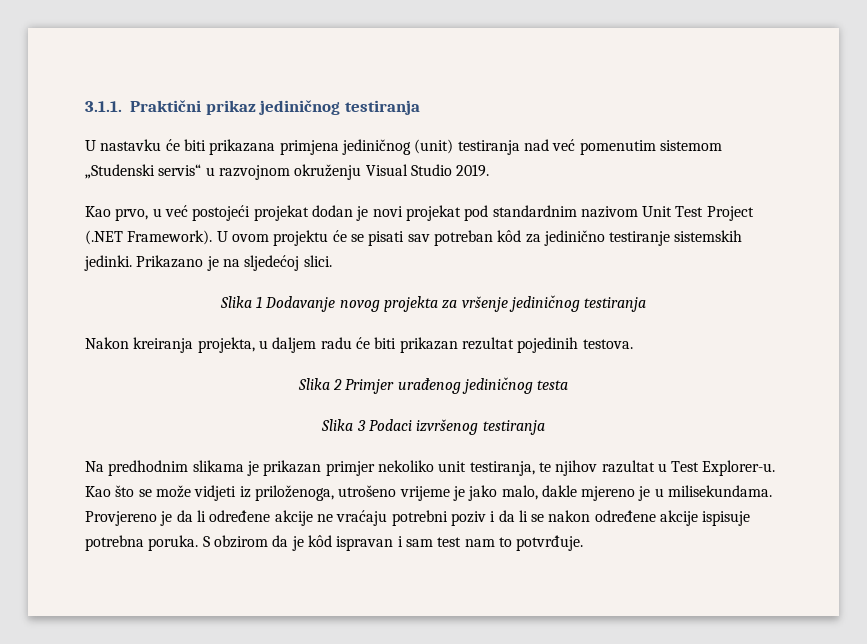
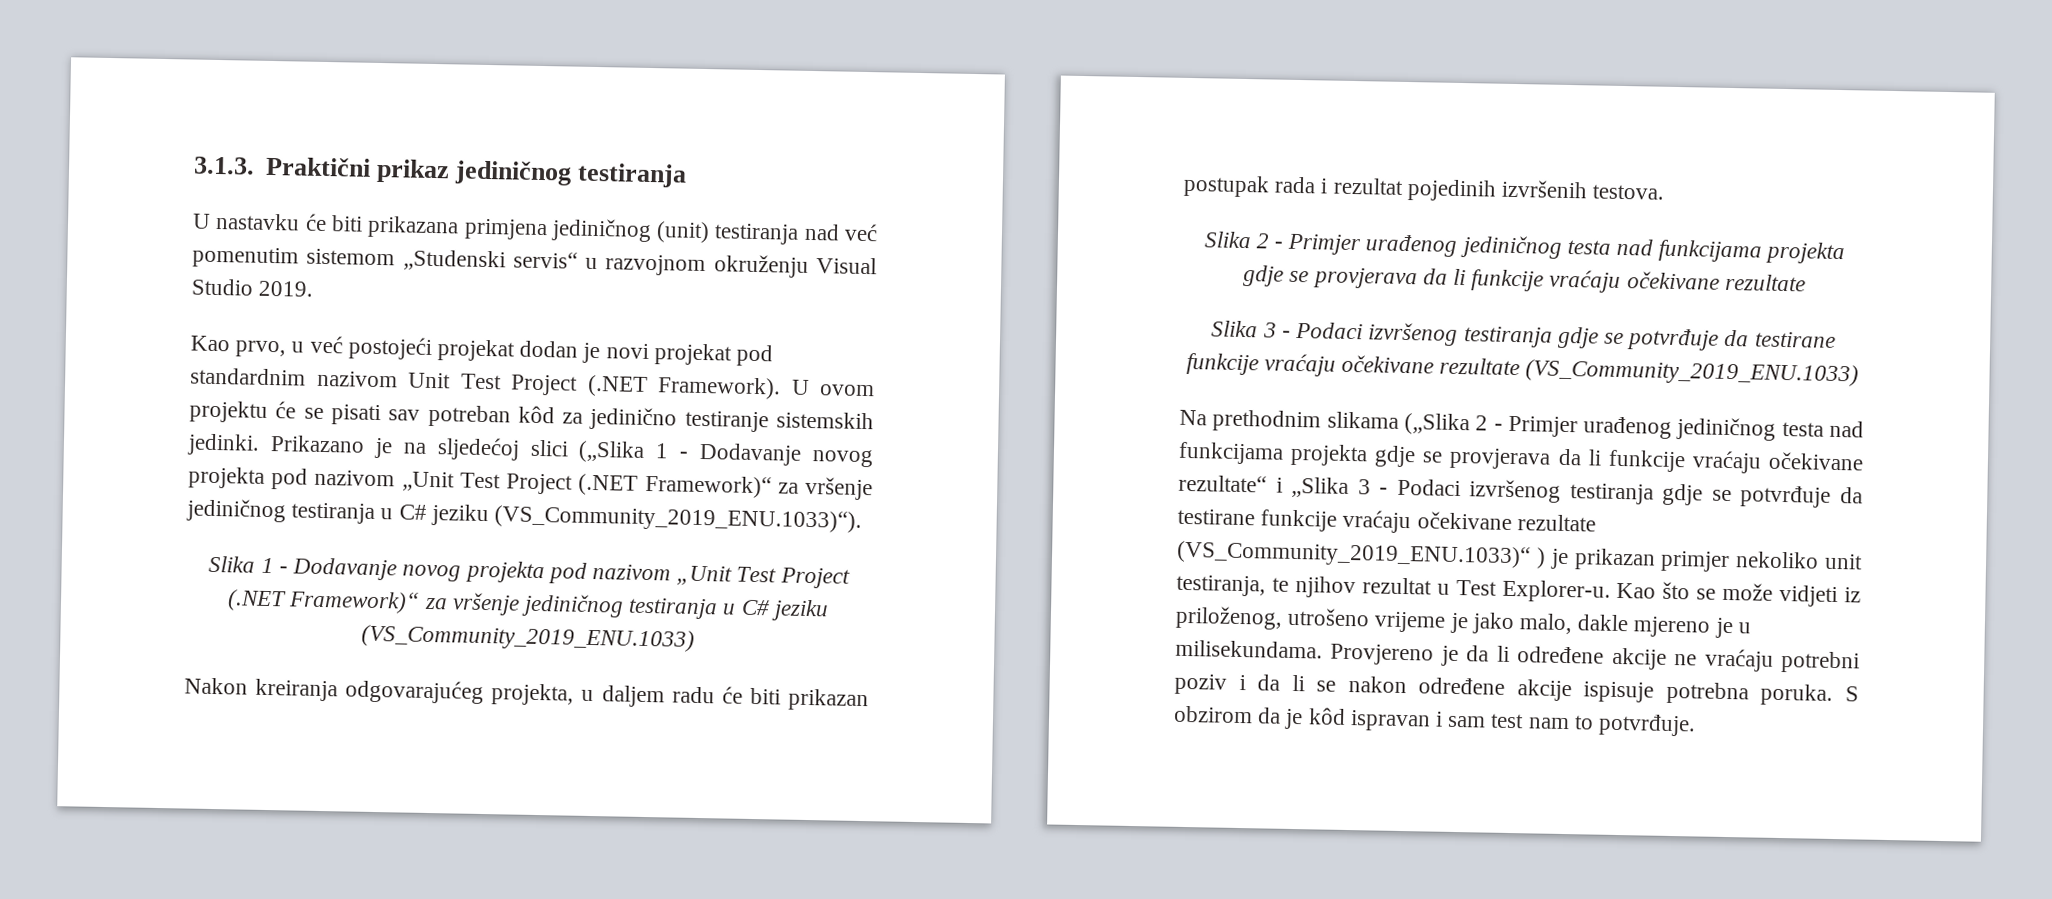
- 3.1.1. Praktični prikaz jediničnog testiranja
+ 3.1.3. Praktični prikaz jediničnog testiranja
- Prikazano je na sljedećoj slici.
- Slika 1 Dodavanje novog projekta za vršenje jediničnog testiranja
+ Prikazano je na sljedećoj slici („Slika 1 - Dodavanje novog projekta pod nazivom „Unit Test Project (.NET Framework)“ za vršenje jediničnog testiranja u C# jeziku (VS_Community_2019_ENU.1033)“).
+ Slika 1 - Dodavanje novog projekta pod nazivom „Unit Test Project (.NET Framework)“ za vršenje jediničnog testiranja u C# jeziku (VS_Community_2019_ENU.1033)
- Nakon kreiranja projekta, u daljem radu će biti prikazan rezultat pojedinih testova.
+ Nakon kreiranja odgovarajućeg projekta, u daljem radu će biti prikazan postupak rada i rezultat pojedinih izvršenih testova.
- Slika 2 Primjer urađenog jediničnog testa
+ Slika 2 - Primjer urađenog jediničnog testa nad funkcijama projekta gdje se provjerava da li funkcije vraćaju očekivane rezultate
- Slika 3 Podaci izvršenog testiranja
- Na predhodnim slikama je prikazan primjer nekoliko unit testiranja, te njihov razultat u Test Explorer-u.
+ Slika 3 - Podaci izvršenog testiranja gdje se potvrđuje da testirane funkcije vraćaju očekivane rezultate (VS_Community_2019_ENU.1033)
+ Na prethodnim slikama („Slika 2 - Primjer urađenog jediničnog testa nad funkcijama projekta gdje se provjerava da li funkcije vraćaju očekivane rezultate“ i „Slika 3 - Podaci izvršenog testiranja gdje se potvrđuje da testirane funkcije vraćaju očekivane rezultate (VS_Community_2019_ENU.1033)“ ) je prikazan primjer nekoliko unit testiranja, te njihov rezultat u Test Explorer-u.
- Kao što se može vidjeti iz priloženoga, utrošeno vrijeme je jako malo, dakle mjereno je u milisekundama.
+ Kao što se može vidjeti iz priloženog, utrošeno vrijeme je jako malo, dakle mjereno je u milisekundama.

